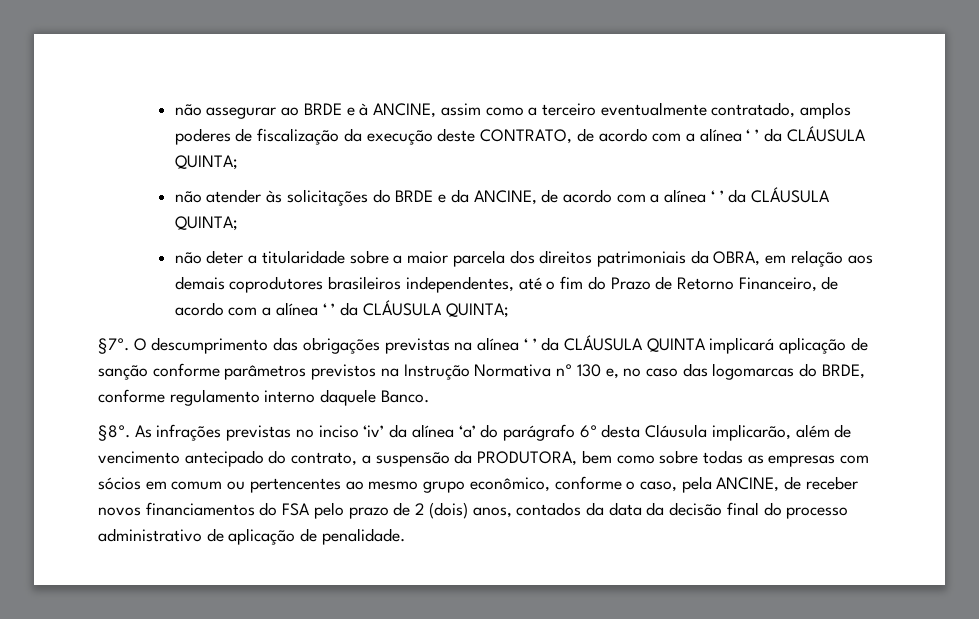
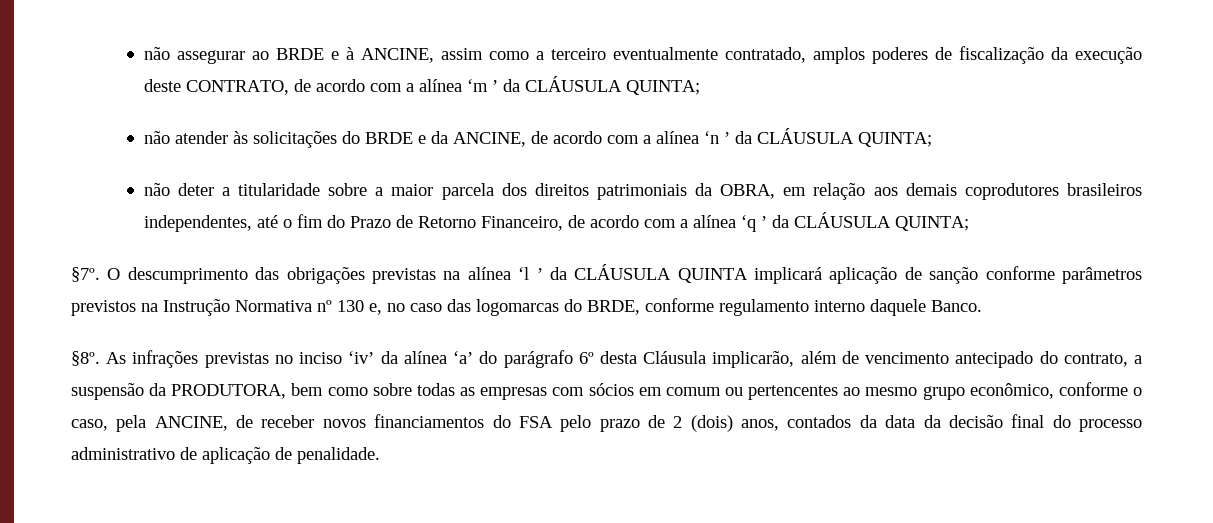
- não assegurar ao BRDE e à ANCINE, assim como a terceiro eventualmente contratado, amplos poderes de fiscalização da execução deste CONTRATO, de acordo com a alínea ‘ ’ da CLÁUSULA QUINTA;
+ não assegurar ao BRDE e à ANCINE, assim como a terceiro eventualmente contratado, amplos poderes de fiscalização da execução deste CONTRATO, de acordo com a alínea ‘m ’ da CLÁUSULA QUINTA;
- não atender às solicitações do BRDE e da ANCINE, de acordo com a alínea ‘ ’ da CLÁUSULA QUINTA;
+ não atender às solicitações do BRDE e da ANCINE, de acordo com a alínea ‘n ’ da CLÁUSULA QUINTA;
- não deter a titularidade sobre a maior parcela dos direitos patrimoniais da OBRA, em relação aos demais coprodutores brasileiros independentes, até o fim do Prazo de Retorno Financeiro, de acordo com a alínea ‘ ’ da CLÁUSULA QUINTA;
+ não deter a titularidade sobre a maior parcela dos direitos patrimoniais da OBRA, em relação aos demais coprodutores brasileiros independentes, até o fim do Prazo de Retorno Financeiro, de acordo com a alínea ‘q ’ da CLÁUSULA QUINTA;
- O descumprimento das obrigações previstas na alínea ‘ ’ da CLÁUSULA QUINTA implicará aplicação de sanção conforme parâmetros previstos na Instrução Normativa nº 130 e, no caso das logomarcas do BRDE, conforme regulamento interno daquele Banco.
+ O descumprimento das obrigações previstas na alínea ‘l ’ da CLÁUSULA QUINTA implicará aplicação de sanção conforme parâmetros previstos na Instrução Normativa nº 130 e, no caso das logomarcas do BRDE, conforme regulamento interno daquele Banco.

